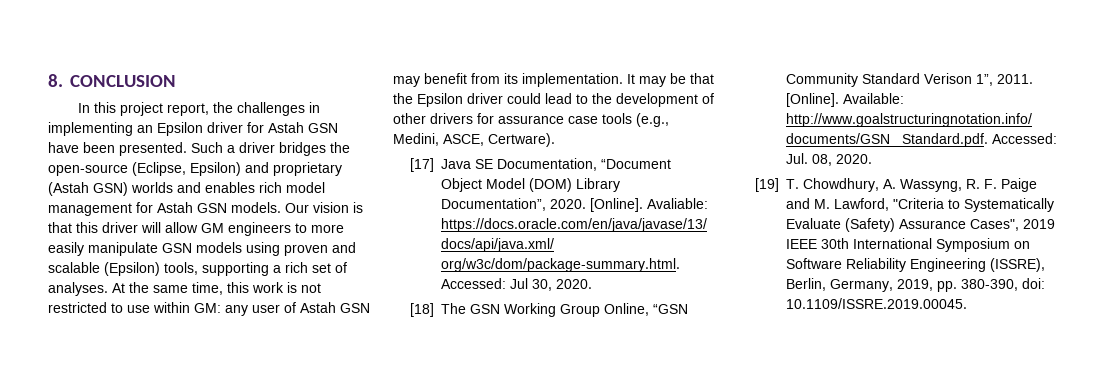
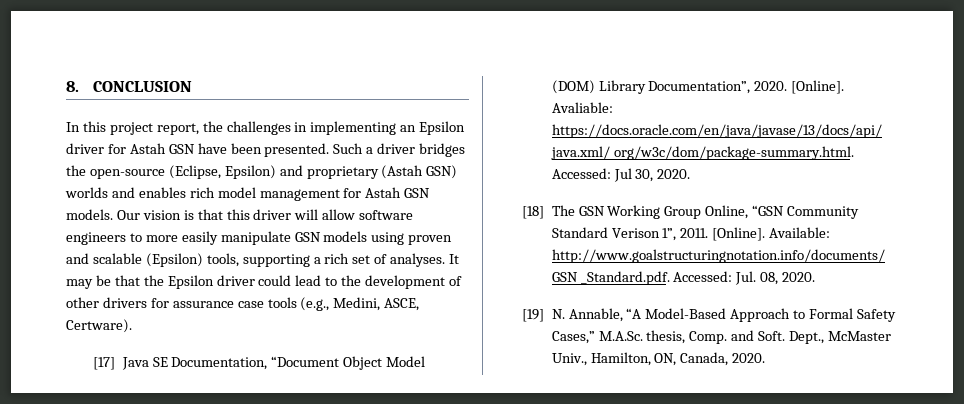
- Our vision is that this driver will allow GM engineers to more easily manipulate GSN models using proven and scalable (Epsilon) tools, supporting a rich set of analyses.
+ Our vision is that this driver will allow software engineers to more easily manipulate GSN models using proven and scalable (Epsilon) tools, supporting a rich set of analyses.
- At the same time, this work is not restricted to use within GM: any user of Astah GSN may benefit from its implementation.
- [19] T. Chowdhury, A. Wassyng, R. F. Paige and M. Lawford, "Criteria to Systematically Evaluate (Safety) Assurance Cases", 2019 IEEE 30th International Symposium on Software Reliability Engineering (ISSRE), Berlin, Germany, 2019, pp. 380-390, doi: 10.1109/ISSRE.2019.00045.
+ [19] N. Annable, “A Model-Based Approach to Formal Safety Cases,” M.A.Sc. thesis, Comp. and Soft. Dept., McMaster Univ., Hamilton, ON, Canada, 2020.

